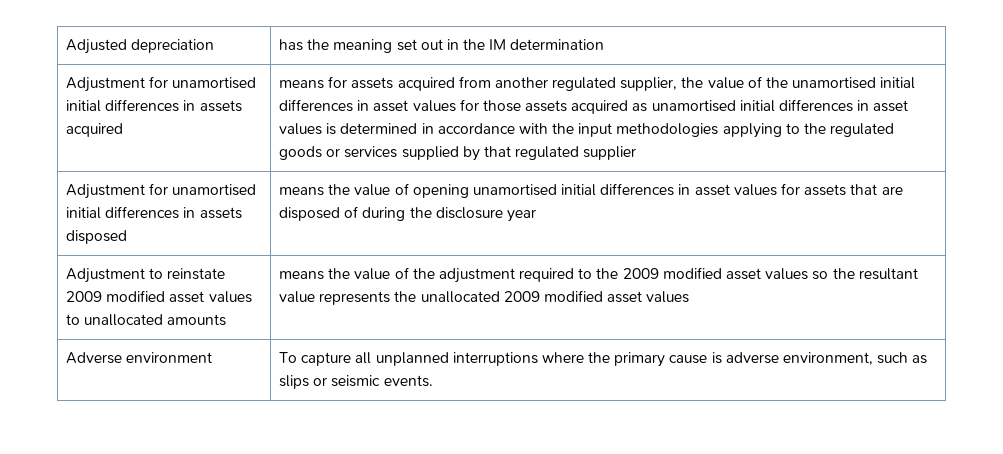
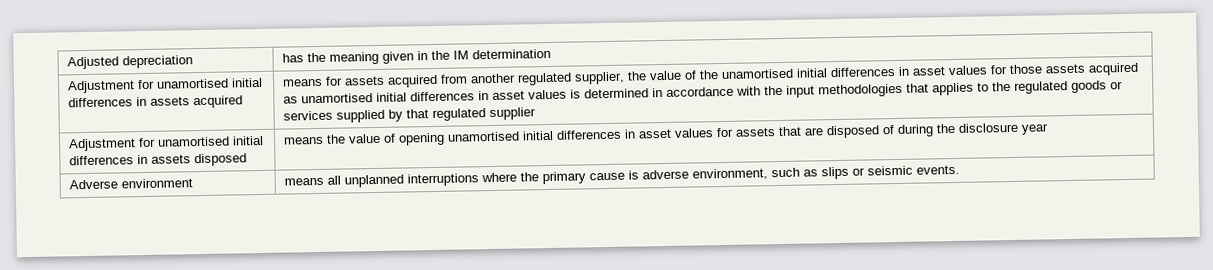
- Adjusted depreciation | has the meaning set out in the IM determination
+ Adjusted depreciation | has the meaning given in the IM determination
- means for assets acquired from another regulated supplier, the value of the unamortised initial differences in asset values for those assets acquired as unamortised initial differences in asset values is determined in accordance with the input methodologies applying to the regulated goods or services supplied by that regulated supplier
+ means for assets acquired from another regulated supplier, the value of the unamortised initial differences in asset values for those assets acquired as unamortised initial differences in asset values is determined in accordance with the input methodologies that applies to the regulated goods or services supplied by that regulated supplier
- Adjustment to reinstate 2009 modified asset values to unallocated amounts | means the value of the adjustment required to the 2009 modified asset values so the resultant value represents the unallocated 2009 modified asset values
- Adverse environment | To capture all unplanned interruptions where the primary cause is adverse environment, such as slips or seismic events.
+ Adverse environment | means all unplanned interruptions where the primary cause is adverse environment, such as slips or seismic events.

